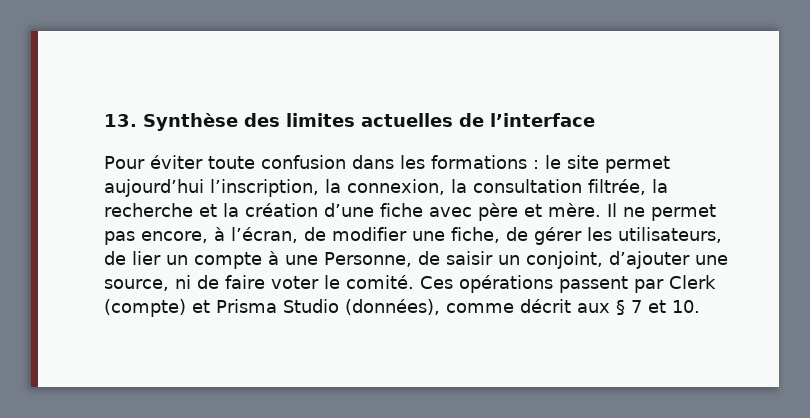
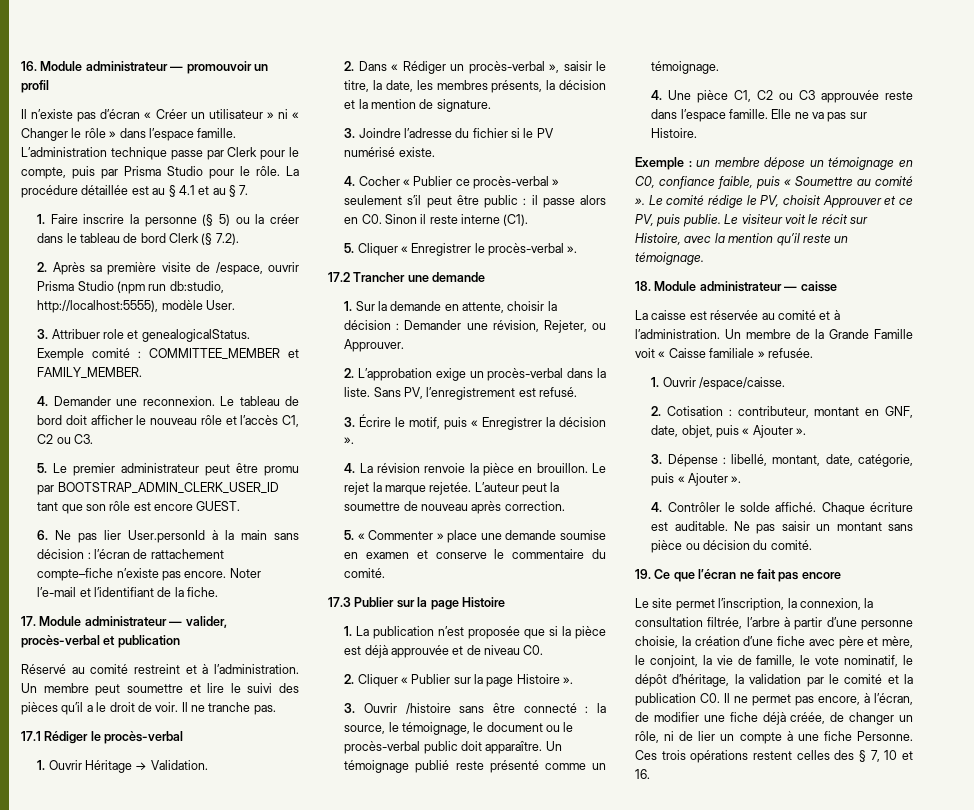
- 13. Synthèse des limites actuelles de l’interface
- Pour éviter toute confusion dans les formations : le site permet aujourd’hui l’inscription, la connexion, la consultation filtrée, la recherche et la création d’une fiche avec père et mère. Il ne permet pas encore, à l’écran, de modifier une fiche, de gérer les utilisateurs, de lier un compte à une Personne, de saisir un conjoint, d’ajouter une source, ni de faire voter le comité. Ces opérations passent par Clerk (compte) et Prisma Studio (données), comme décrit aux § 7 et 10.
+ 16. Module administrateur — promouvoir un profil
+ Il n’existe pas d’écran « Créer un utilisateur » ni « Changer le rôle » dans l’espace famille. L’administration technique passe par Clerk pour le compte, puis par Prisma Studio pour le rôle. La procédure détaillée est au § 4.1 et au § 7.
+ 1. Faire inscrire la personne (§ 5) ou la créer dans le tableau de bord Clerk (§ 7.2).
+ 2. Après sa première visite de /espace, ouvrir Prisma Studio (npm run db:studio, http://localhost:5555), modèle User.
+ 3. Attribuer role et genealogicalStatus. Exemple comité : COMMITTEE_MEMBER et FAMILY_MEMBER.
+ 4. Demander une reconnexion. Le tableau de bord doit afficher le nouveau rôle et l’accès C1, C2 ou C3.
+ 5. Le premier administrateur peut être promu par BOOTSTRAP_ADMIN_CLERK_USER_ID tant que son rôle est encore GUEST.
+ 6. Ne pas lier User.personId à la main sans décision : l’écran de rattachement compte–fiche n’existe pas encore. Noter l’e-mail et l’identifiant de la fiche.
+ 17. Module administrateur — valider, procès-verbal et publication
+ Réservé au comité restreint et à l’administration. Un membre peut soumettre et lire le suivi des pièces qu’il a le droit de voir. Il ne tranche pas.
+ 17.1 Rédiger le procès-verbal
+ 1. Ouvrir Héritage → Validation.
+ 2. Dans « Rédiger un procès-verbal », saisir le titre, la date, les membres présents, la décision et la mention de signature.
+ 3. Joindre l’adresse du fichier si le PV numérisé existe.
+ 4. Cocher « Publier ce procès-verbal » seulement s’il peut être public : il passe alors en C0. Sinon il reste interne (C1).
+ 5. Cliquer « Enregistrer le procès-verbal ».
+ 17.2 Trancher une demande
+ 1. Sur la demande en attente, choisir la décision : Demander une révision, Rejeter, ou Approuver.
+ 2. L’approbation exige un procès-verbal dans la liste. Sans PV, l’enregistrement est refusé.
+ 3. Écrire le motif, puis « Enregistrer la décision ».
+ 4. La révision renvoie la pièce en brouillon. Le rejet la marque rejetée. L’auteur peut la soumettre de nouveau après correction.
+ 5. « Commenter » place une demande soumise en examen et conserve le commentaire du comité.
+ 17.3 Publier sur la page Histoire
+ 1. La publication n’est proposée que si la pièce est déjà approuvée et de niveau C0.
+ 2. Cliquer « Publier sur la page Histoire ».
+ 3. Ouvrir /histoire sans être connecté : la source, le témoignage, le document ou le procès-verbal public doit apparaître. Un témoignage publié reste présenté comme un témoignage.
+ 4. Une pièce C1, C2 ou C3 approuvée reste dans l’espace famille. Elle ne va pas sur Histoire.
+ Exemple : un membre dépose un témoignage en C0, confiance faible, puis « Soumettre au comité ». Le comité rédige le PV, choisit Approuver et ce PV, puis publie. Le visiteur voit le récit sur Histoire, avec la mention qu’il reste un témoignage.
+ 18. Module administrateur — caisse
+ La caisse est réservée au comité et à l’administration. Un membre de la Grande Famille voit « Caisse familiale » refusée.
+ 1. Ouvrir /espace/caisse.
+ 2. Cotisation : contributeur, montant en GNF, date, objet, puis « Ajouter ».
+ 3. Dépense : libellé, montant, date, catégorie, puis « Ajouter ».
+ 4. Contrôler le solde affiché. Chaque écriture est auditable. Ne pas saisir un montant sans pièce ou décision du comité.
+ 19. Ce que l’écran ne fait pas encore
+ Le site permet l’inscription, la connexion, la consultation filtrée, l’arbre à partir d’une personne choisie, la création d’une fiche avec père et mère, le conjoint, la vie de famille, le vote nominatif, le dépôt d’héritage, la validation par le comité et la publication C0. Il ne permet pas encore, à l’écran, de modifier une fiche déjà créée, de changer un rôle, ni de lier un compte à une fiche Personne. Ces trois opérations restent celles des § 7, 10 et 16.

